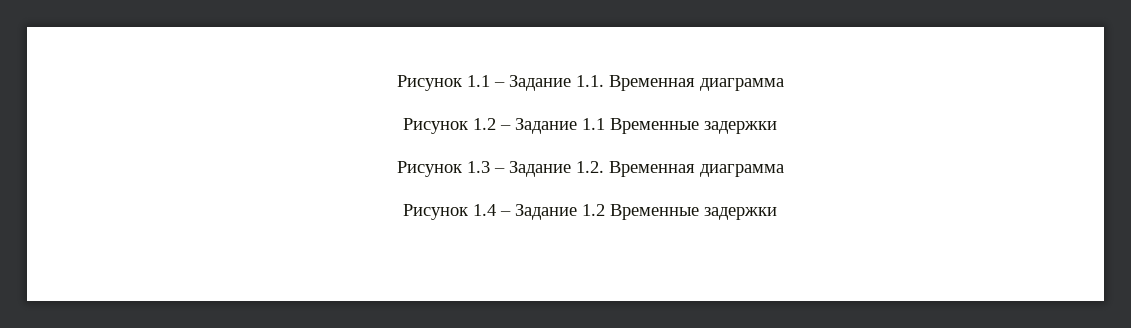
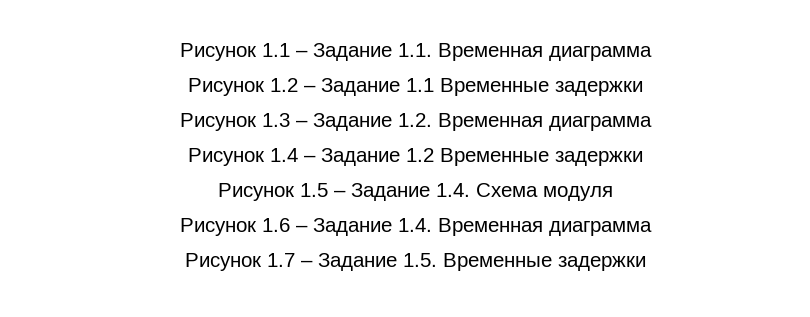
+ Рисунок 1.5 – Задание 1.4. Схема модуля
+ Рисунок 1.6 – Задание 1.4. Временная диаграмма
+ Рисунок 1.7 – Задание 1.5. Временные задержки

